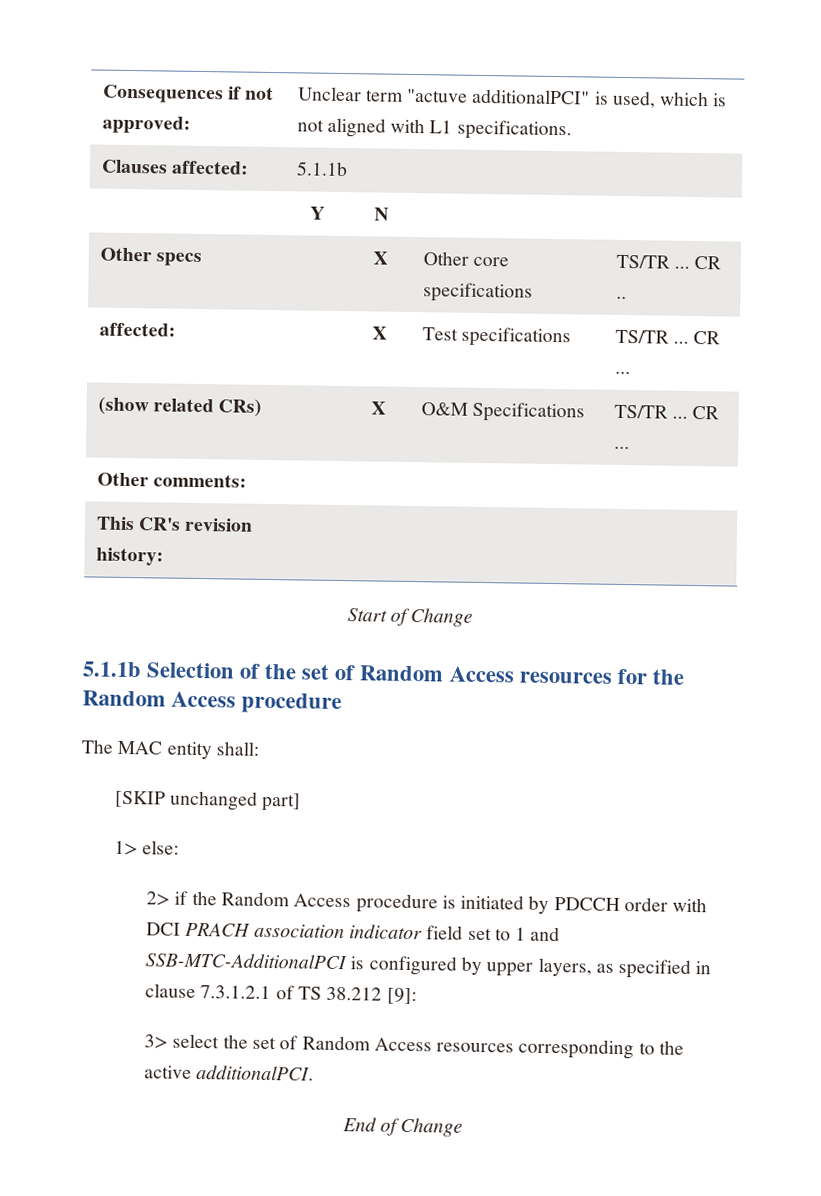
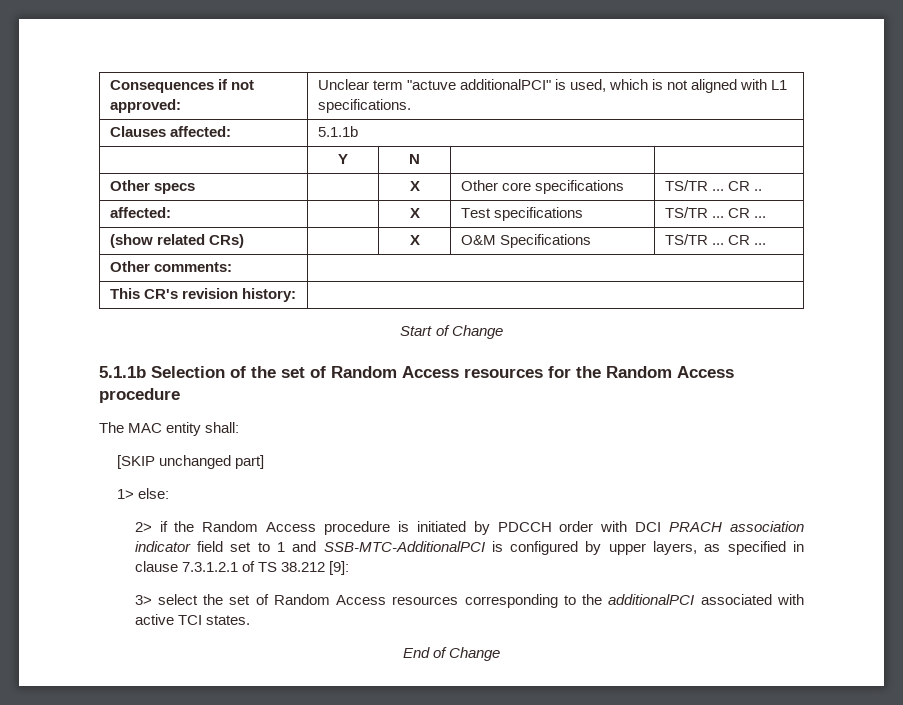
- 3> select the set of Random Access resources corresponding to the active additionalPCI.
+ 3> select the set of Random Access resources corresponding to the additionalPCI associated with active TCI states.

